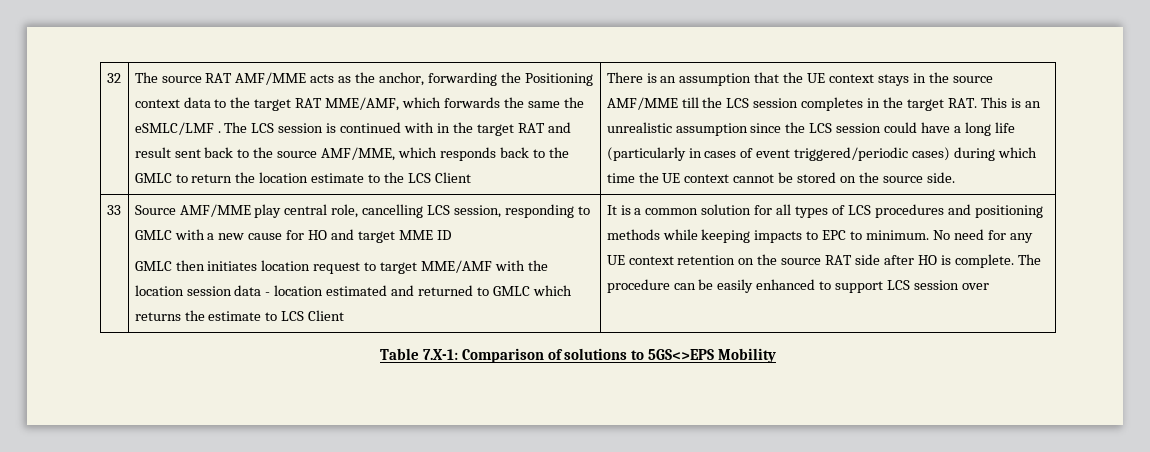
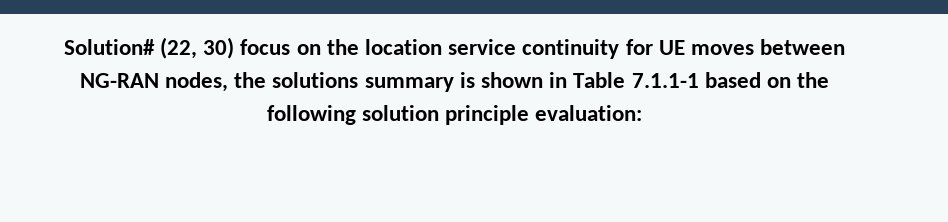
- 32 | The source RAT AMF/MME acts as the anchor, forwarding the Positioning context data to the target RAT MME/AMF, which forwards the same the eSMLC/LMF . The LCS session is continued with in the target RAT and result sent back to the source AMF/MME, which responds back to the GMLC to return the location estimate to the LCS Client | There is an assumption that the UE context stays in the source AMF/MME till the LCS session completes in the target RAT. This is an unrealistic assumption since the LCS session could have a long life (particularly in cases of event triggered/periodic cases) during which time the UE context cannot be stored on the source side.
- 33 | Source AMF/MME play central role, cancelling LCS session, responding to GMLC with a new cause for HO and target MME ID
- GMLC then initiates location request to target MME/AMF with the location session data - location estimated and returned to GMLC which returns the estimate to LCS Client | It is a common solution for all types of LCS procedures and positioning methods while keeping impacts to EPC to minimum. No need for any UE context retention on the source RAT side after HO is complete. The procedure can be easily enhanced to support LCS session over
- Table 7.X-1: Comparison of solutions to 5GS<>EPS Mobility
+ Solution# (22, 30) focus on the location service continuity for UE moves between NG-RAN nodes, the solutions summary is shown in Table 7.1.1-1 based on the following solution principle evaluation:

